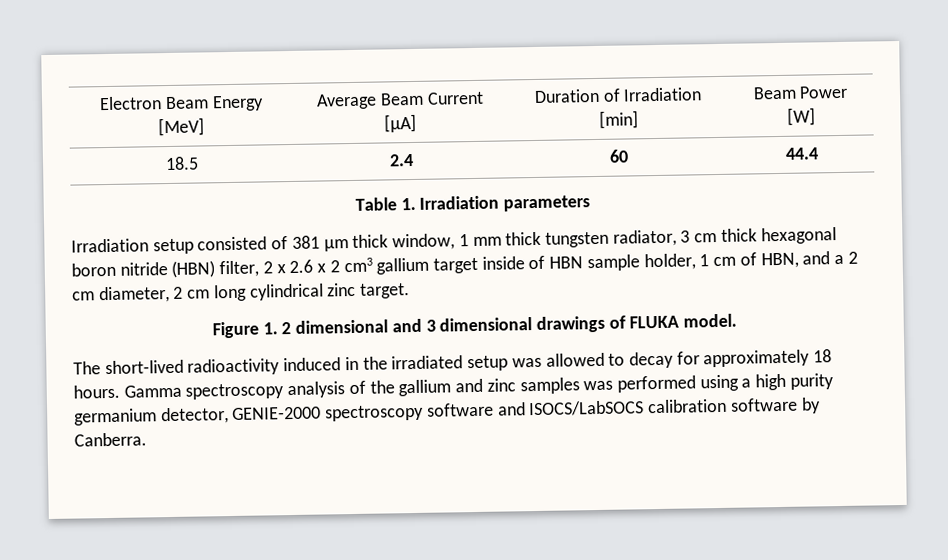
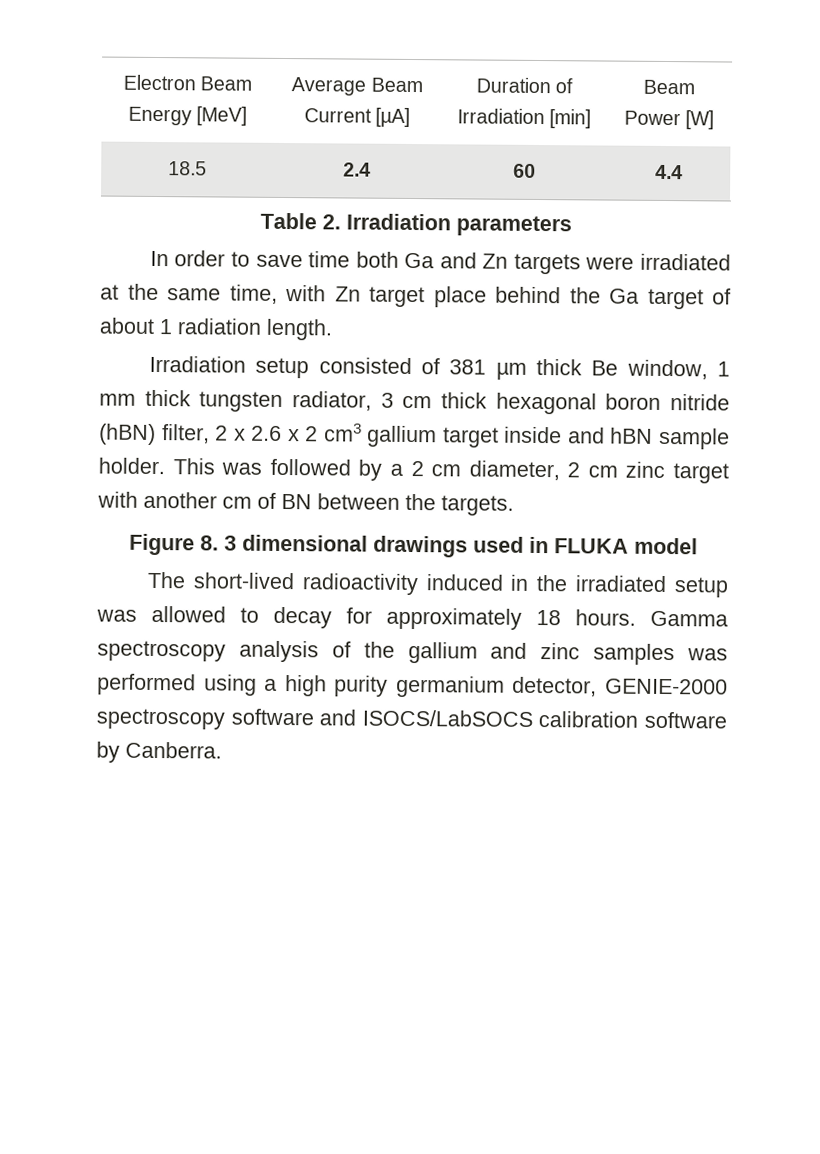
- 18.5 | 2.4 | 60 | 44.4
+ 18.5 | 2.4 | 60 | 4.4
- Table 1. Irradiation parameters
+ Table 2. Irradiation parameters
+ In order to save time both Ga and Zn targets were irradiated at the same time, with Zn target place behind the Ga target of about 1 radiation length.
- Irradiation setup consisted of 381 µm thick window, 1 mm thick tungsten radiator, 3 cm thick hexagonal boron nitride (HBN) filter, 2 x 2.6 x 2 cm3 gallium target inside of HBN sample holder, 1 cm of HBN, and a 2 cm diameter, 2 cm long cylindrical zinc target.
- Figure 1. 2 dimensional and 3 dimensional drawings of FLUKA model.
+ Irradiation setup consisted of 381 µm thick Be window, 1 mm thick tungsten radiator, 3 cm thick hexagonal boron nitride (hBN) filter, 2 x 2.6 x 2 cm3 gallium target inside and hBN sample holder. This was followed by a 2 cm diameter, 2 cm zinc target with another cm of BN between the targets.
+ Figure 8. 3 dimensional drawings used in FLUKA model

